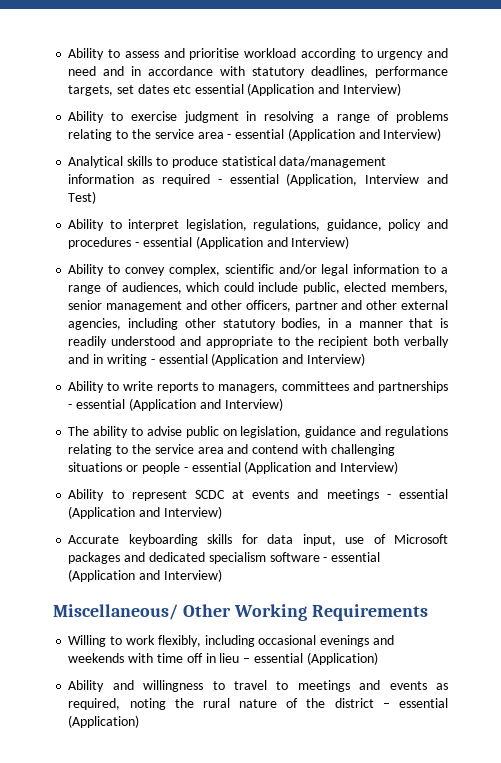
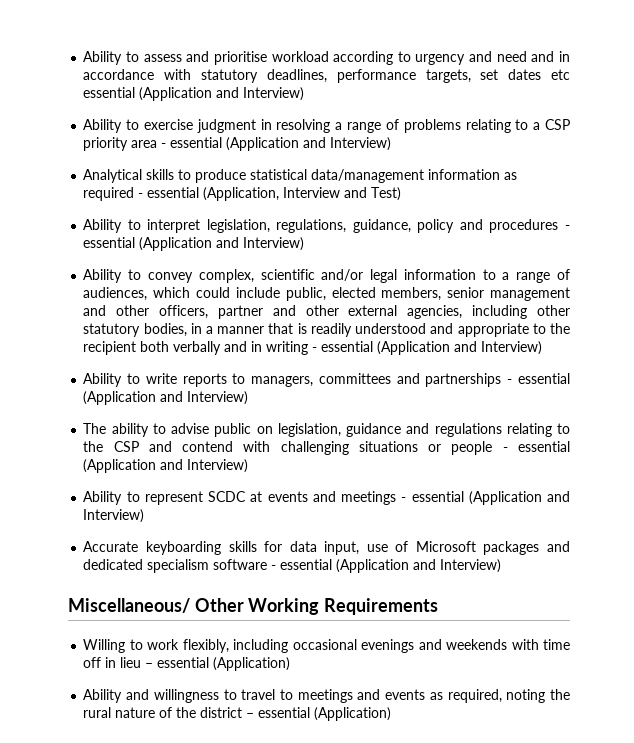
- Ability to exercise judgment in resolving a range of problems relating to the service area - essential (Application and Interview)
+ Ability to exercise judgment in resolving a range of problems relating to a CSP priority area - essential (Application and Interview)
- The ability to advise public on legislation, guidance and regulations relating to the service area and contend with challenging situations or people - essential (Application and Interview)
+ The ability to advise public on legislation, guidance and regulations relating to the CSP and contend with challenging situations or people - essential (Application and Interview)

